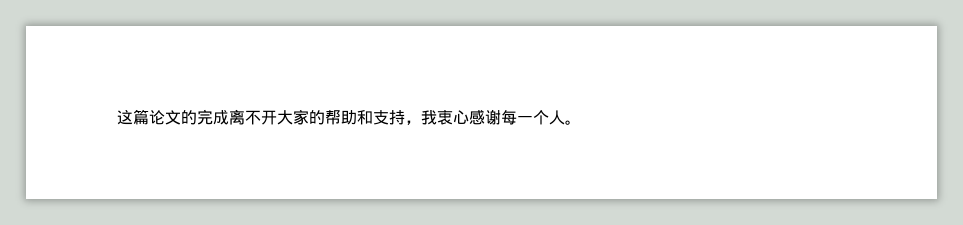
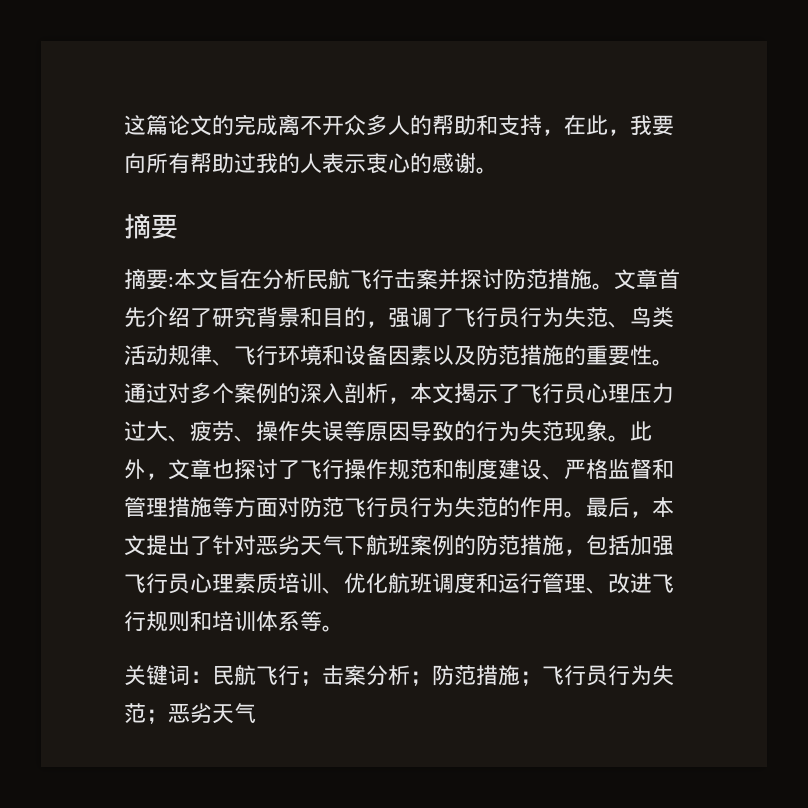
- 这篇论文的完成离不开大家的帮助和支持，我衷心感谢每一个人。
+ 这篇论文的完成离不开众多人的帮助和支持，在此，我要向所有帮助过我的人表示衷心的感谢。
+ 摘要
+ 摘要:本文旨在分析民航飞行击案并探讨防范措施。文章首先介绍了研究背景和目的，强调了飞行员行为失范、鸟类活动规律、飞行环境和设备因素以及防范措施的重要性。通过对多个案例的深入剖析，本文揭示了飞行员心理压力过大、疲劳、操作失误等原因导致的行为失范现象。此外，文章也探讨了飞行操作规范和制度建设、严格监督和管理措施等方面对防范飞行员行为失范的作用。最后，本文提出了针对恶劣天气下航班案例的防范措施，包括加强飞行员心理素质培训、优化航班调度和运行管理、改进飞行规则和培训体系等。
+ 关键词：民航飞行；击案分析；防范措施；飞行员行为失范；恶劣天气

